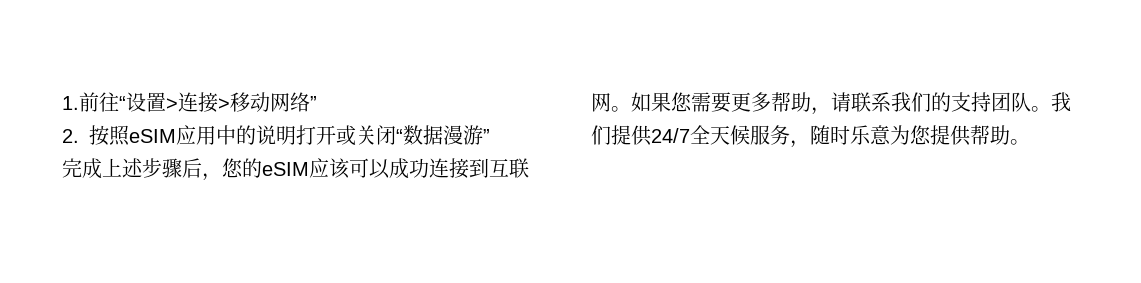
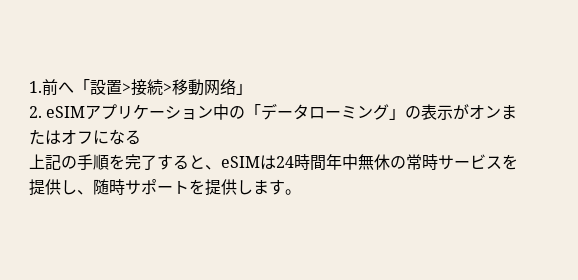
- 1.前往“设置>连接>移动网络”
- 2.按照eSIM应用中的说明打开或关闭“数据漫游”
- 完成上述步骤后，您的eSIM应该可以成功连接到互联网。如果您需要更多帮助，请联系我们的支持团队。我们提供24/7全天候服务，随时乐意为您提供帮助。
+ 1.前へ「設置>接続>移動网络」
+ 2. eSIMアプリケーション中の「データローミング」の表示がオンまたはオフになる
+ 上記の手順を完了すると、eSIMは24時間年中無休の常時サービスを提供し、随時サポートを提供します。

